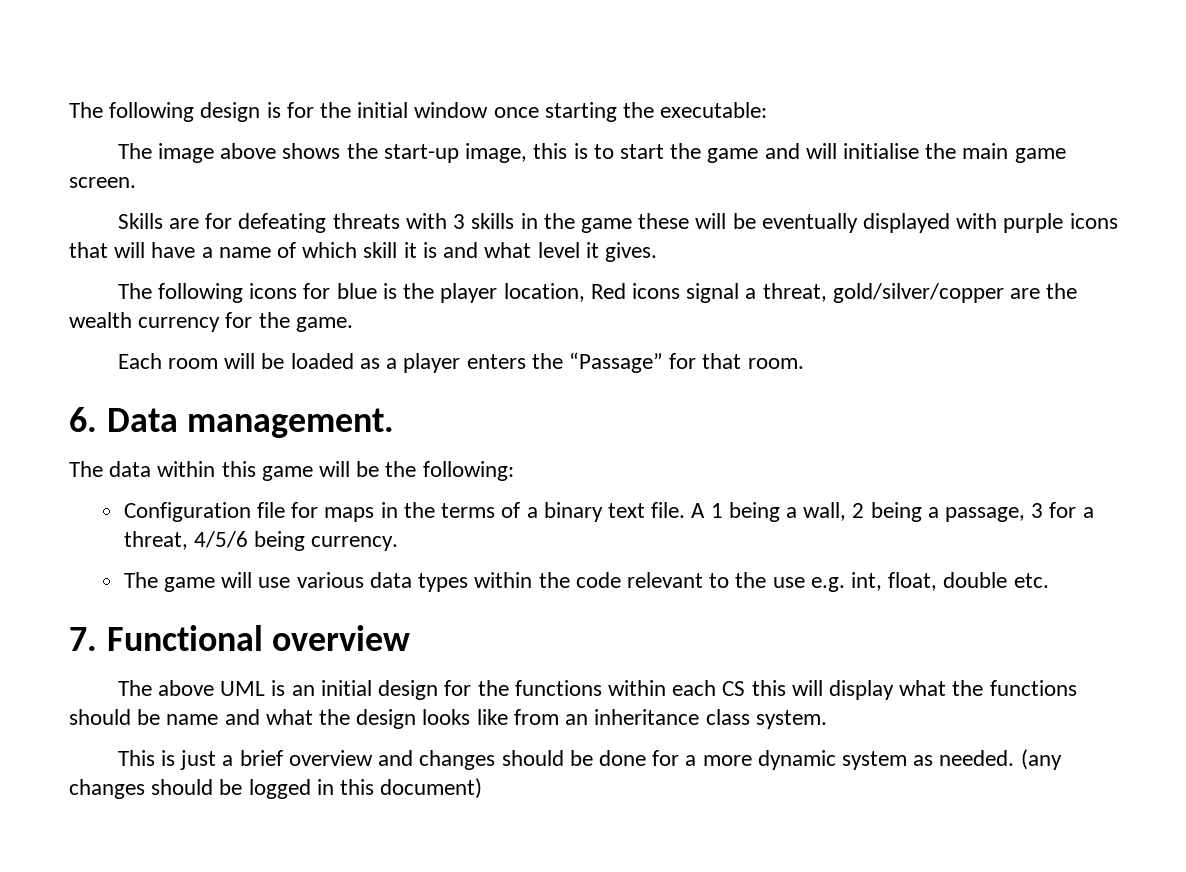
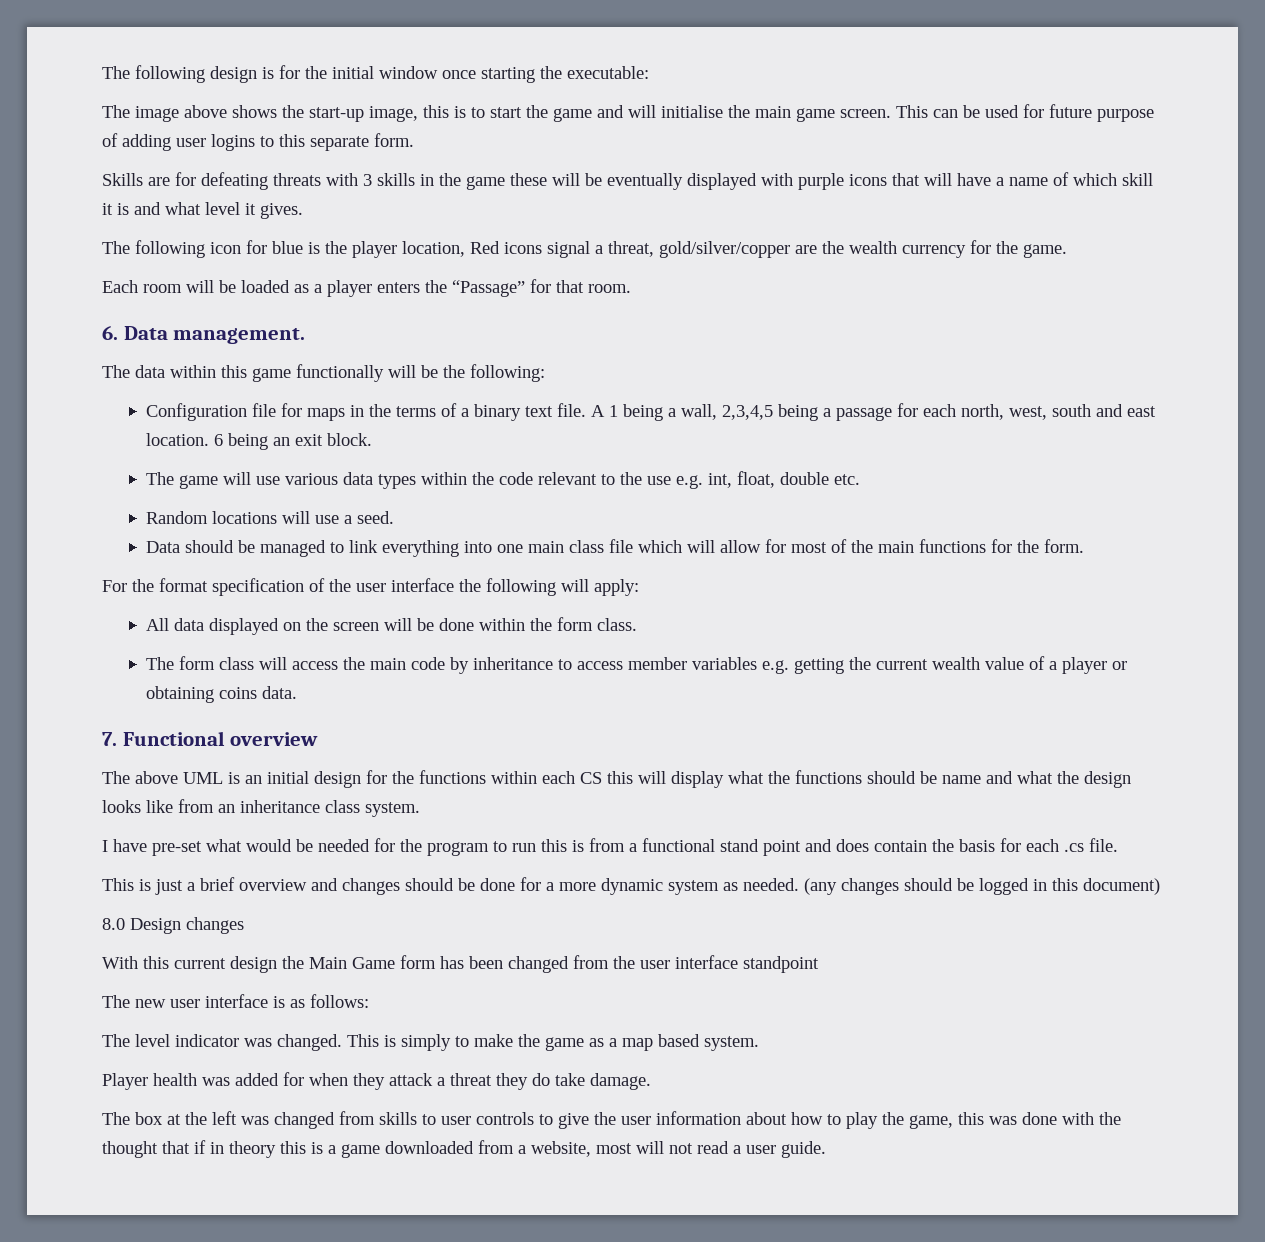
+ This can be used for future purpose of adding user logins to this separate form.
- The following icons for blue is the player location, Red icons signal a threat, gold/silver/copper are the wealth currency for the game.
+ The following icon for blue is the player location, Red icons signal a threat, gold/silver/copper are the wealth currency for the game.
- The data within this game will be the following:
+ The data within this game functionally will be the following:
- A 1 being a wall, 2 being a passage, 3 for a threat, 4/5/6 being currency.
+ A 1 being a wall, 2,3,4,5 being a passage for each north, west, south and east location. 6 being an exit block.
+ Random locations will use a seed.
+ Data should be managed to link everything into one main class file which will allow for most of the main functions for the form.
+ For the format specification of the user interface the following will apply:
+ All data displayed on the screen will be done within the form class.
+ The form class will access the main code by inheritance to access member variables e.g. getting the current wealth value of a player or obtaining coins data.
+ I have pre-set what would be needed for the program to run this is from a functional stand point and does contain the basis for each .cs file.
+ 8.0 Design changes
+ With this current design the Main Game form has been changed from the user interface standpoint
+ The new user interface is as follows:
+ The level indicator was changed. This is simply to make the game as a map based system.
+ Player health was added for when they attack a threat they do take damage.
+ The box at the left was changed from skills to user controls to give the user information about how to play the game, this was done with the thought that if in theory this is a game downloaded from a website, most will not read a user guide.

